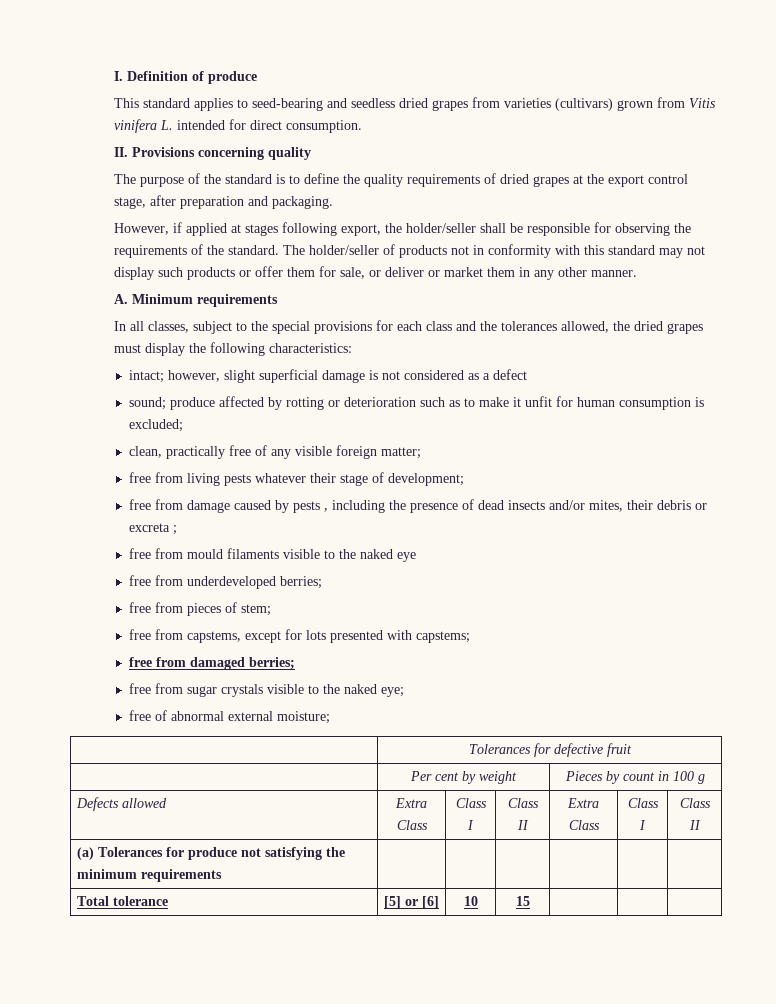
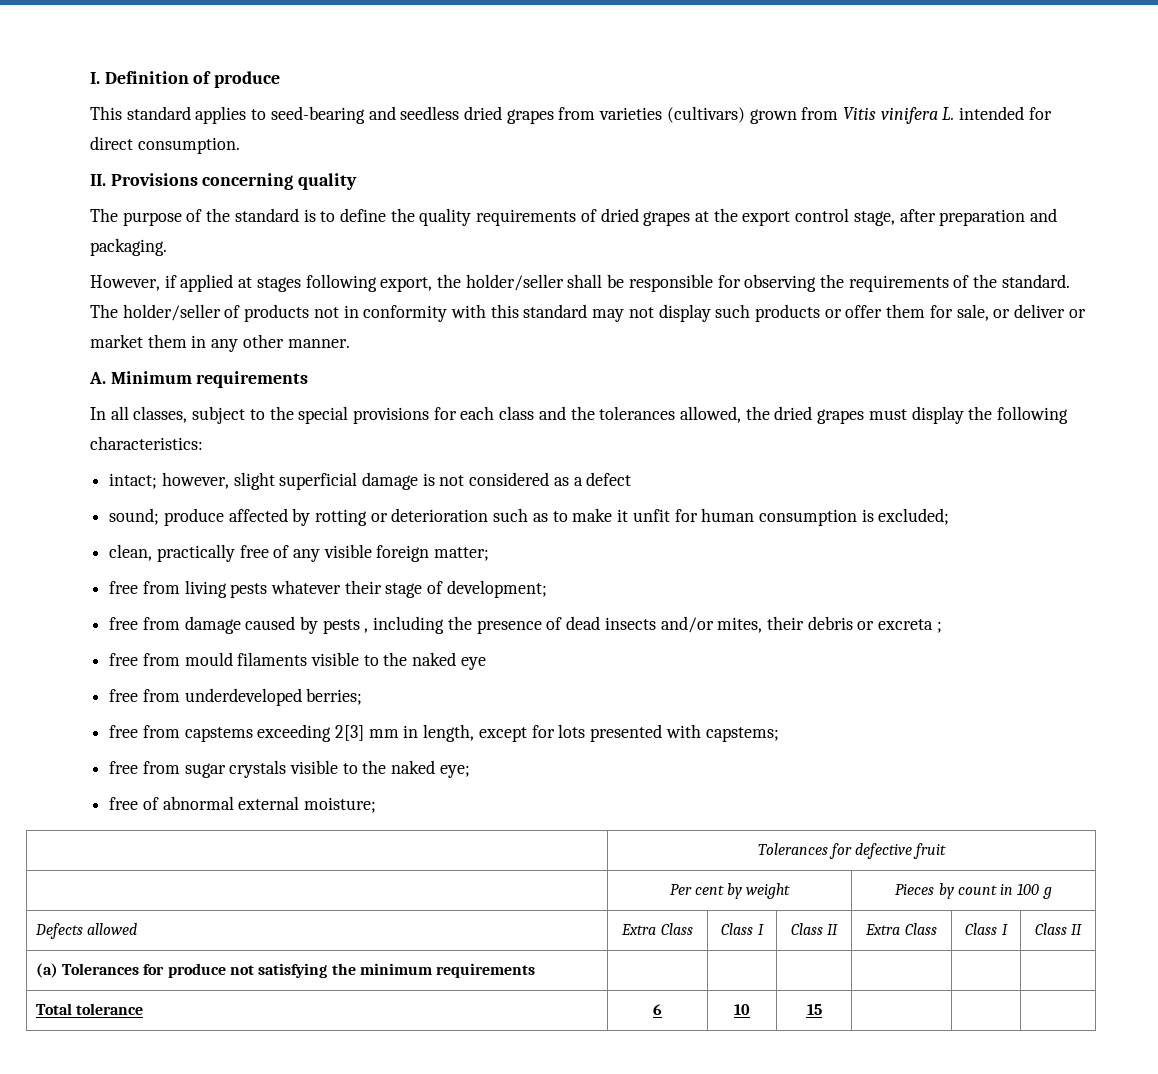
- free from pieces of stem;
- free from capstems, except for lots presented with capstems;
+ free from capstems exceeding 2[3] mm in length, except for lots presented with capstems;
- free from damaged berries;
- Total tolerance | [5] or [6] | 10 | 15 | | |
+ Total tolerance | 6 | 10 | 15 | | |

